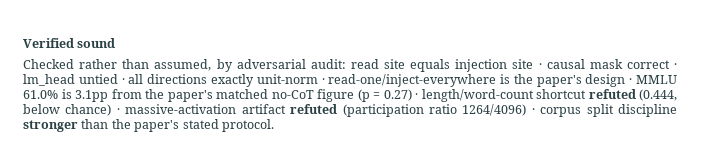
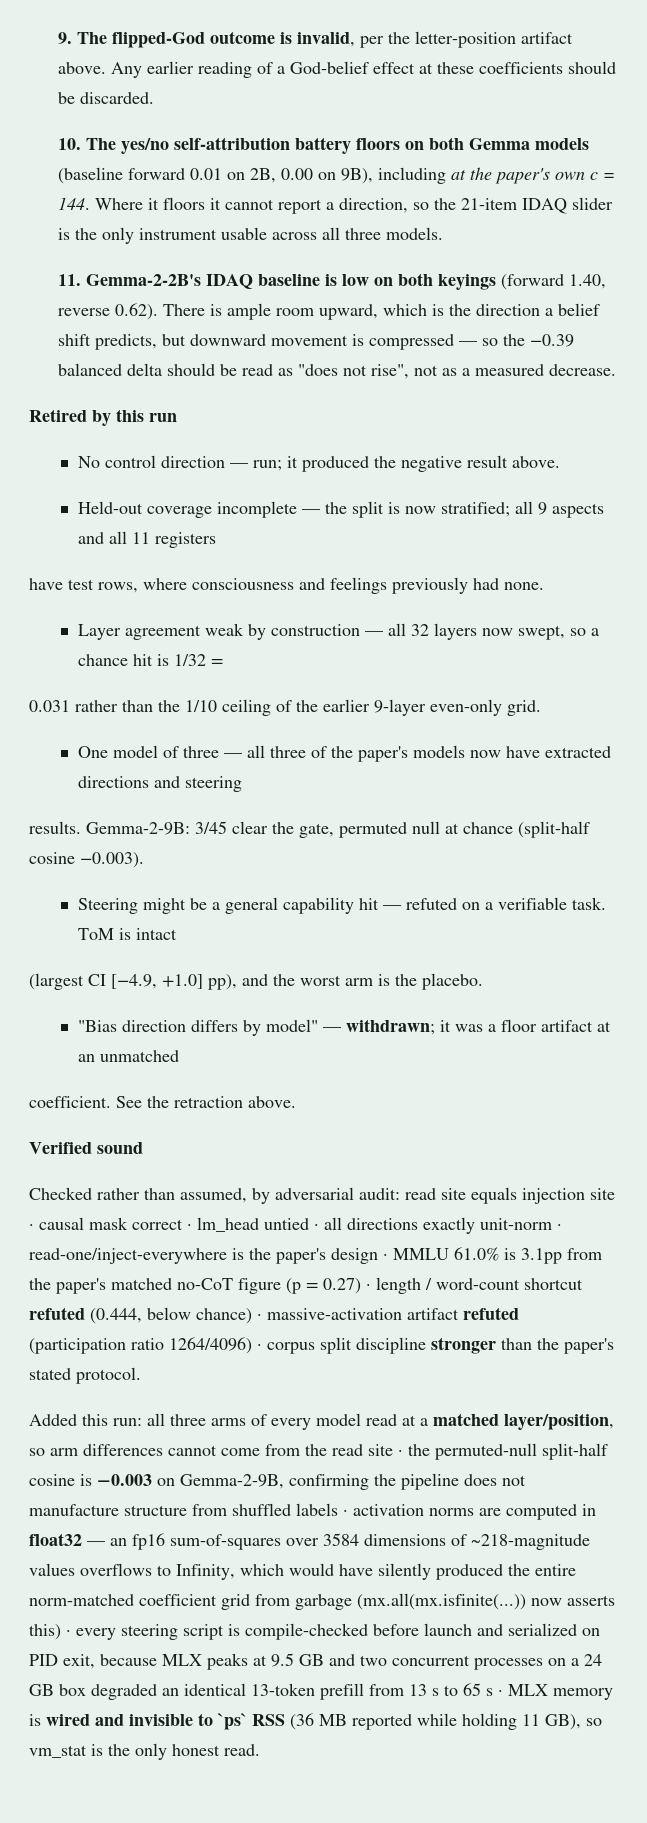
+ 9. The flipped-God outcome is invalid, per the letter-position artifact above. Any earlier reading of a God-belief effect at these coefficients should be discarded.
+ 10. The yes/no self-attribution battery floors on both Gemma models (baseline forward 0.01 on 2B, 0.00 on 9B), including at the paper's own c = 144. Where it floors it cannot report a direction, so the 21-item IDAQ slider is the only instrument usable across all three models.
+ 11. Gemma-2-2B's IDAQ baseline is low on both keyings (forward 1.40, reverse 0.62). There is ample room upward, which is the direction a belief shift predicts, but downward movement is compressed — so the −0.39 balanced delta should be read as "does not rise", not as a measured decrease.
+ Retired by this run
+ No control direction — run; it produced the negative result above.
+ Held-out coverage incomplete — the split is now stratified; all 9 aspects and all 11 registers
+ have test rows, where consciousness and feelings previously had none.
+ Layer agreement weak by construction — all 32 layers now swept, so a chance hit is 1/32 =
+ 0.031 rather than the 1/10 ceiling of the earlier 9-layer even-only grid.
+ One model of three — all three of the paper's models now have extracted directions and steering
+ results. Gemma-2-9B: 3/45 clear the gate, permuted null at chance (split-half cosine −0.003).
+ Steering might be a general capability hit — refuted on a verifiable task. ToM is intact
+ (largest CI [−4.9, +1.0] pp), and the worst arm is the placebo.
+ "Bias direction differs by model" — withdrawn; it was a floor artifact at an unmatched
+ coefficient. See the retraction above.
- read site equals injection site · causal mask correct · lm_head untied · all directions exactly unit-norm · read-one/inject-everywhere is the paper's design · MMLU 61.0% is 3.1pp from the paper's matched no-CoT figure (p = 0.27) · length/word-count shortcut refuted (0.444, below chance) · massive-activation artifact refuted (participation ratio 1264/4096) · corpus split discipline stronger than the paper's stated protocol.
+ read site equals injection site · causal mask correct · lm_head untied · all directions exactly unit-norm · read-one/inject-everywhere is the paper's design · MMLU 61.0% is 3.1pp from the paper's matched no-CoT figure (p = 0.27) · length / word-count shortcut refuted (0.444, below chance) · massive-activation artifact refuted (participation ratio 1264/4096) · corpus split discipline stronger than the paper's stated protocol.
+ Added this run: all three arms of every model read at a matched layer/position, so arm differences cannot come from the read site · the permuted-null split-half cosine is −0.003 on Gemma-2-9B, confirming the pipeline does not manufacture structure from shuffled labels · activation norms are computed in float32 — an fp16 sum-of-squares over 3584 dimensions of ~218-magnitude values overflows to Infinity, which would have silently produced the entire norm-matched coefficient grid from garbage (mx.all(mx.isfinite(...)) now asserts this) · every steering script is compile-checked before launch and serialized on PID exit, because MLX peaks at 9.5 GB and two concurrent processes on a 24 GB box degraded an identical 13-token prefill from 13 s to 65 s · MLX memory is wired and invisible to `ps` RSS (36 MB reported while holding 11 GB), so vm_stat is the only honest read.

